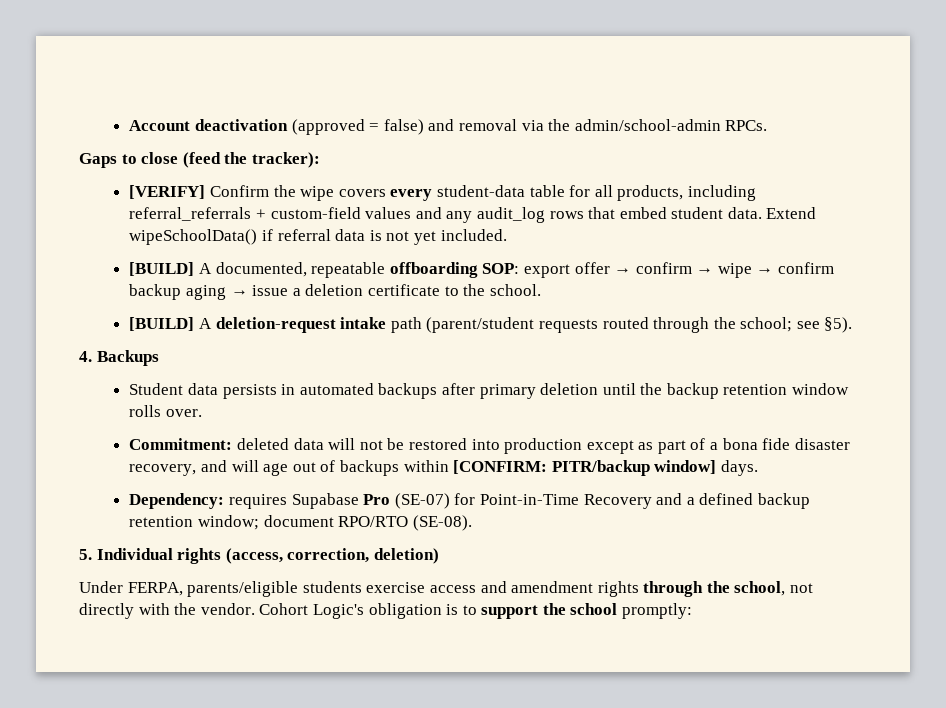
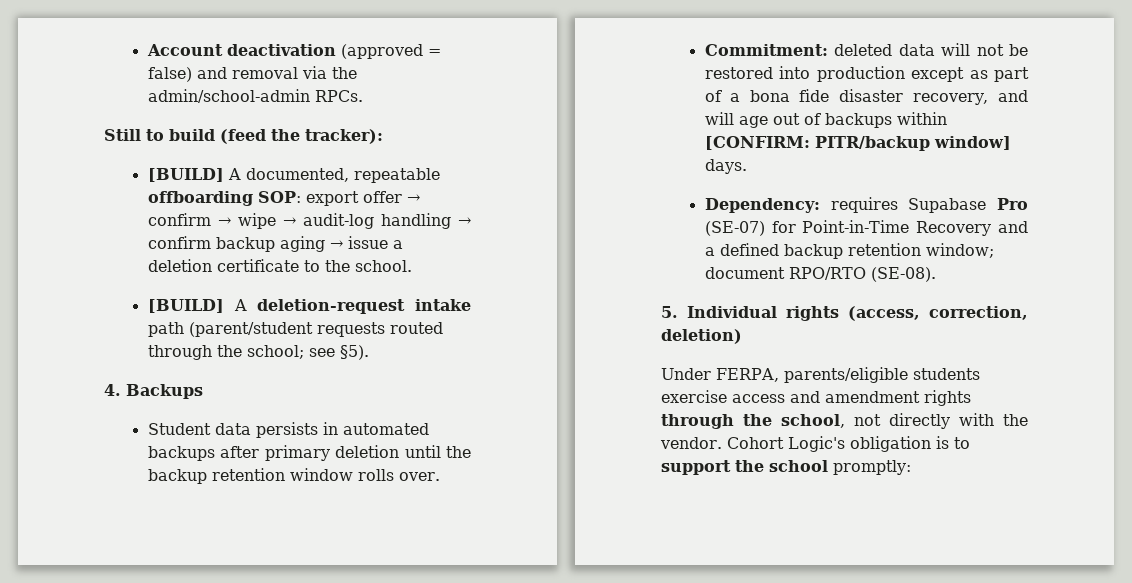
- Gaps to close (feed the tracker):
+ Still to build (feed the tracker):
- [VERIFY] Confirm the wipe covers every student-data table for all products, including referral_referrals + custom-field values and any audit_log rows that embed student data. Extend wipeSchoolData() if referral data is not yet included.
- [BUILD] A documented, repeatable offboarding SOP: export offer → confirm → wipe → confirm backup aging → issue a deletion certificate to the school.
+ [BUILD] A documented, repeatable offboarding SOP: export offer → confirm → wipe → audit-log handling → confirm backup aging → issue a deletion certificate to the school.

